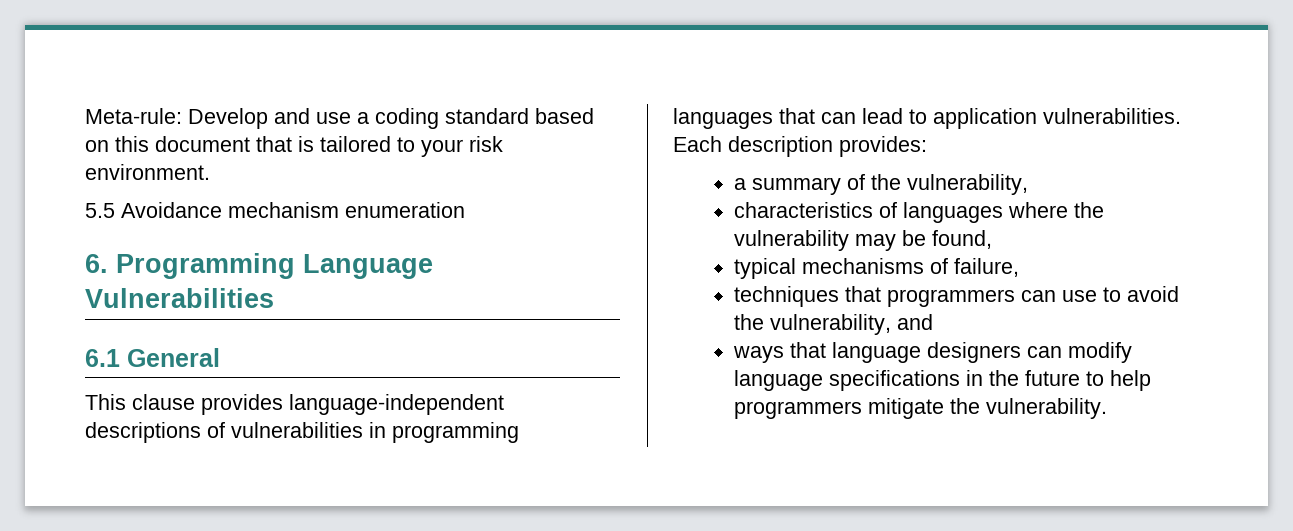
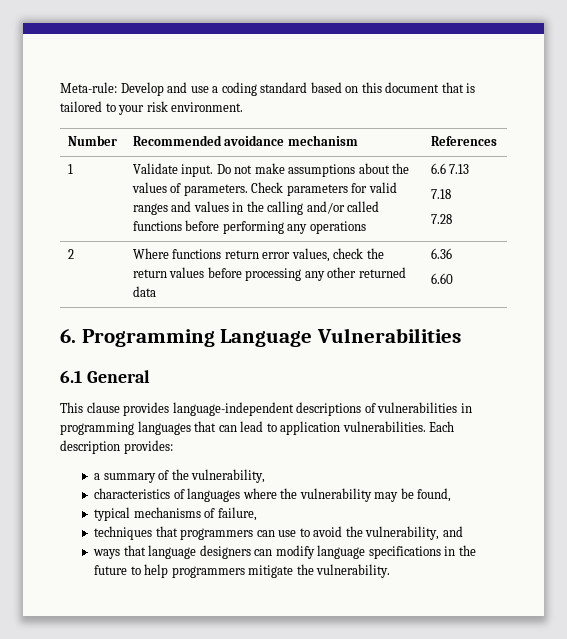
- 5.5 Avoidance mechanism enumeration
+ Number | Recommended avoidance mechanism | References
+ 1 | Validate input. Do not make assumptions about the values of parameters. Check parameters for valid ranges and values in the calling and/or called functions before performing any operations | 6.6 7.13
+ 7.18
+ 7.28
+ 2 | Where functions return error values, check the return values before processing any other returned data | 6.36
+ 6.60

